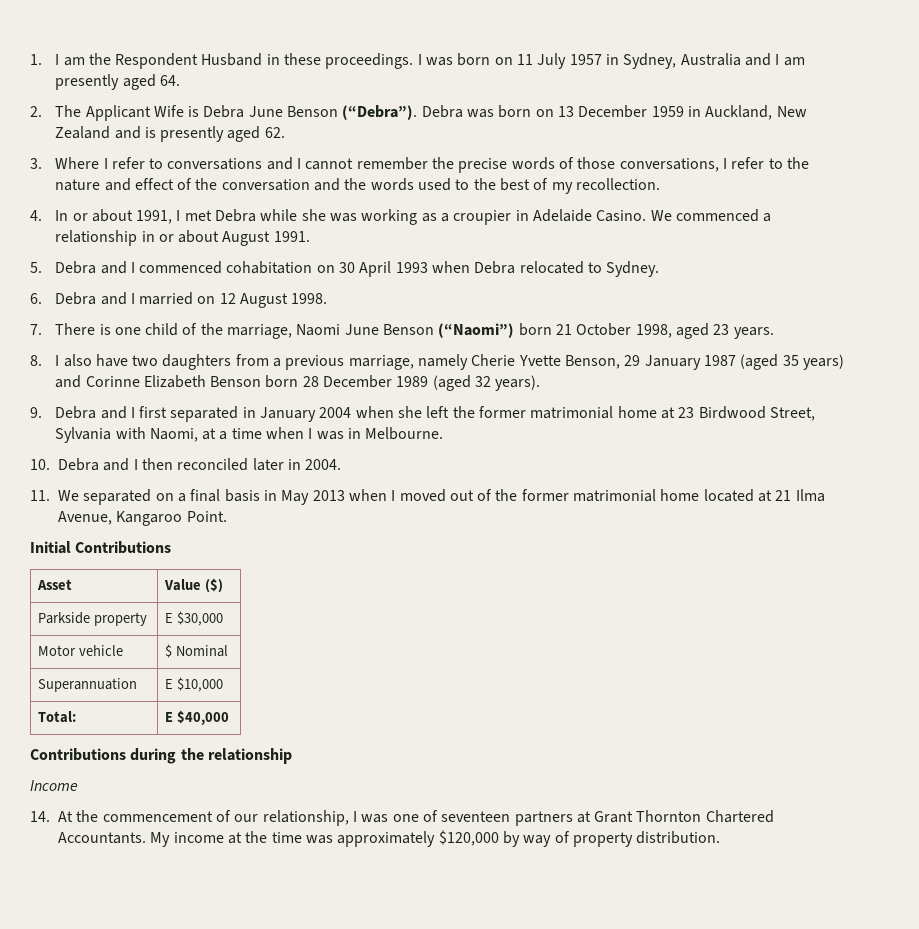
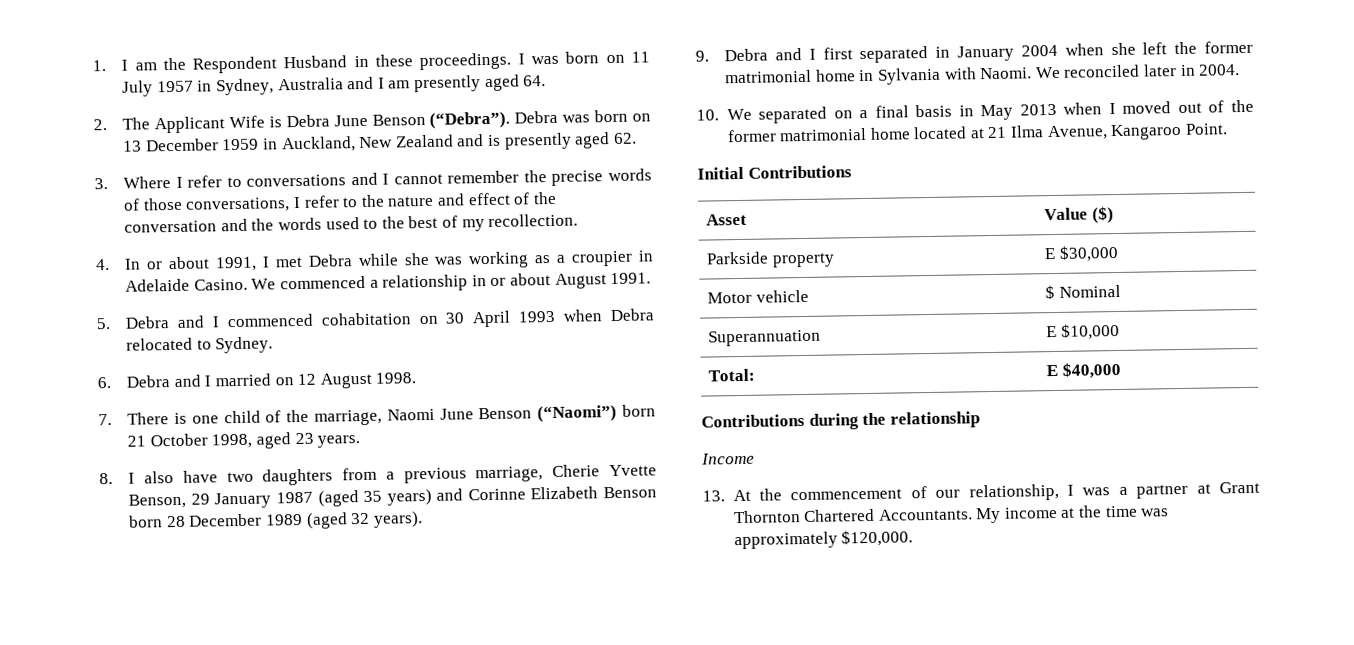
- 8. I also have two daughters from a previous marriage, namely Cherie Yvette Benson, 29 January 1987 (aged 35 years) and Corinne Elizabeth Benson born 28 December 1989 (aged 32 years).
+ 8. I also have two daughters from a previous marriage, Cherie Yvette Benson, 29 January 1987 (aged 35 years) and Corinne Elizabeth Benson born 28 December 1989 (aged 32 years).
- 9. Debra and I first separated in January 2004 when she left the former matrimonial home at 23 Birdwood Street, Sylvania with Naomi, at a time when I was in Melbourne.
- 10. Debra and I then reconciled later in 2004.
+ 9. Debra and I first separated in January 2004 when she left the former matrimonial home in Sylvania with Naomi. We reconciled later in 2004.
- 11. We separated on a final basis in May 2013 when I moved out of the former matrimonial home located at 21 Ilma Avenue, Kangaroo Point.
+ 10. We separated on a final basis in May 2013 when I moved out of the former matrimonial home located at 21 Ilma Avenue, Kangaroo Point.
- 14. At the commencement of our relationship, I was one of seventeen partners at Grant Thornton Chartered Accountants.
+ 13. At the commencement of our relationship, I was a partner at Grant Thornton Chartered Accountants.
- My income at the time was approximately $120,000 by way of property distribution.
+ My income at the time was approximately $120,000.

